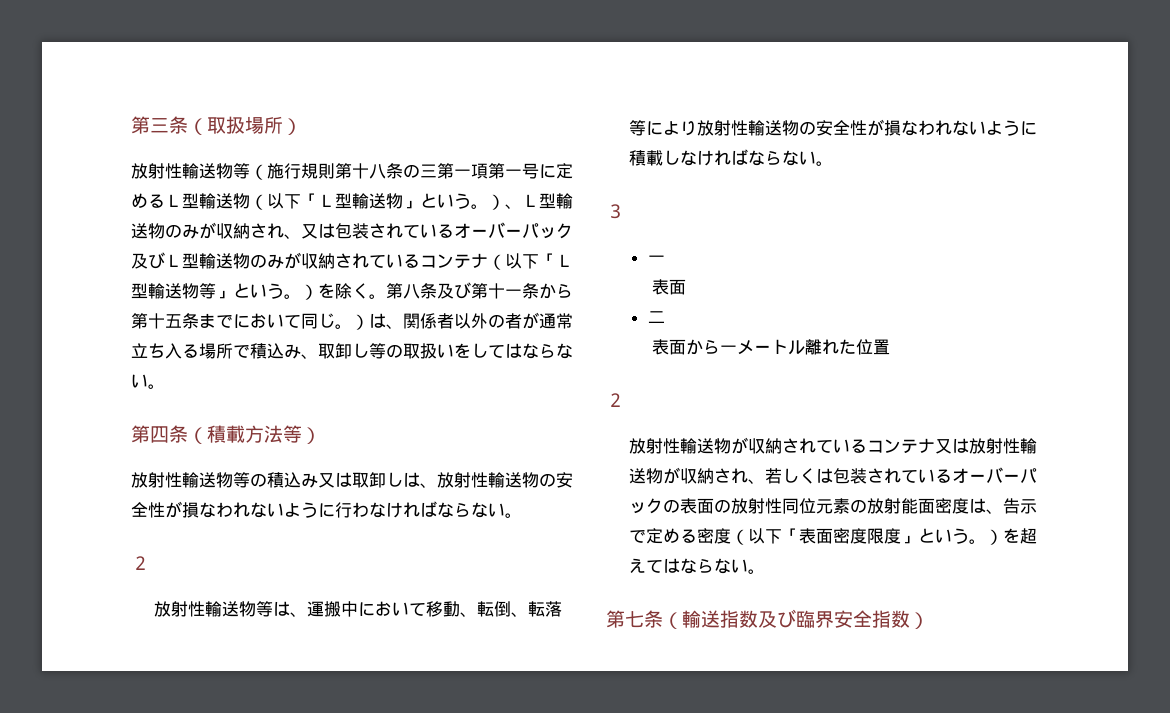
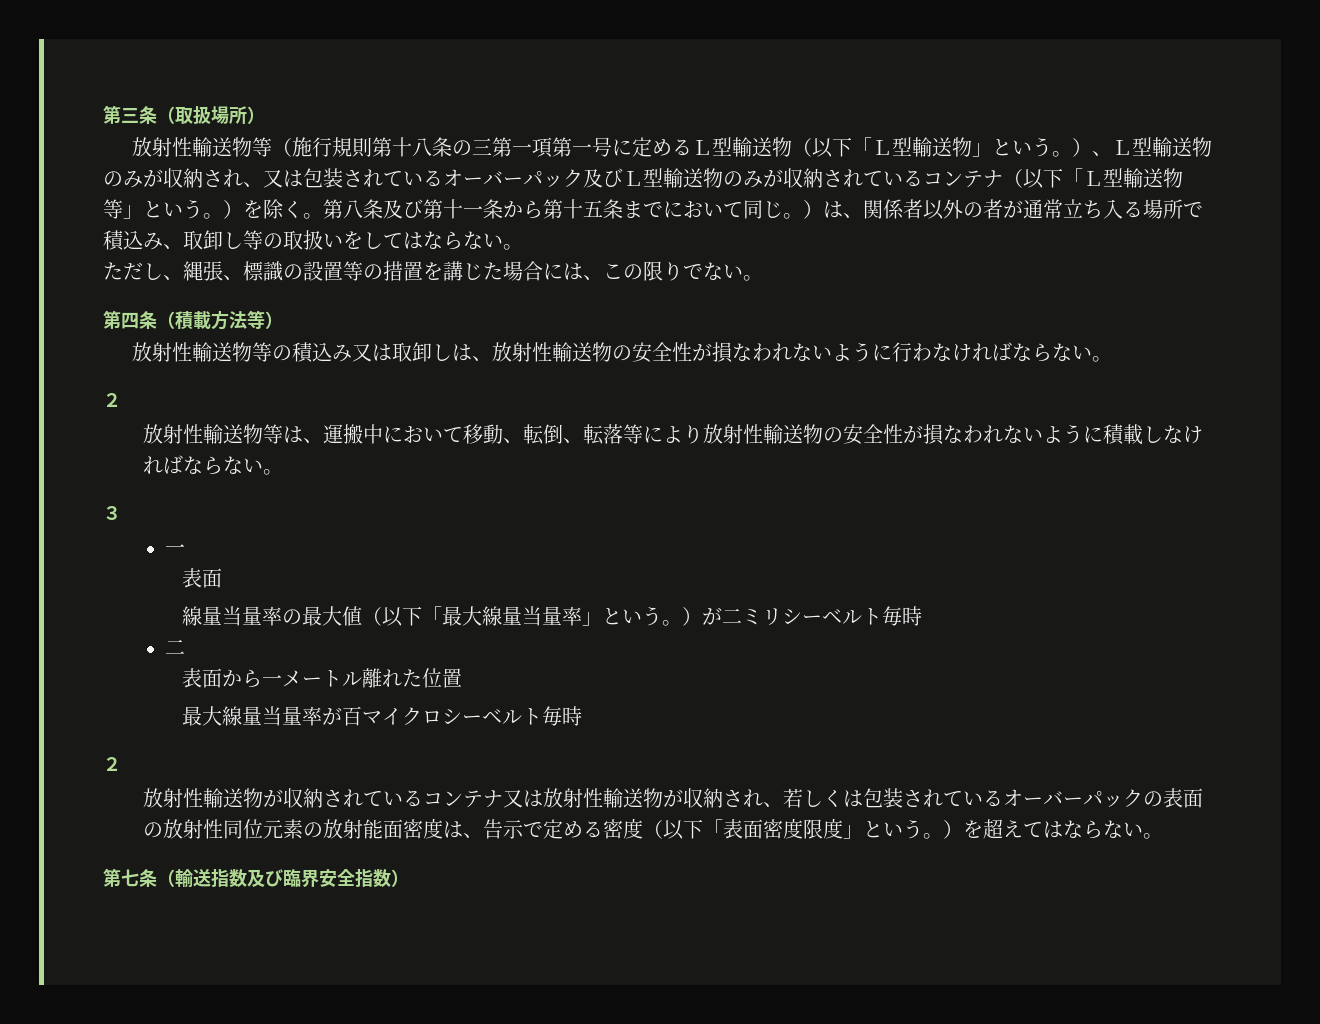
+ ただし、縄張、標識の設置等の措置を講じた場合には、この限りでない。
+ 線量当量率の最大値（以下「最大線量当量率」という。）が二ミリシーベルト毎時
+ 最大線量当量率が百マイクロシーベルト毎時

